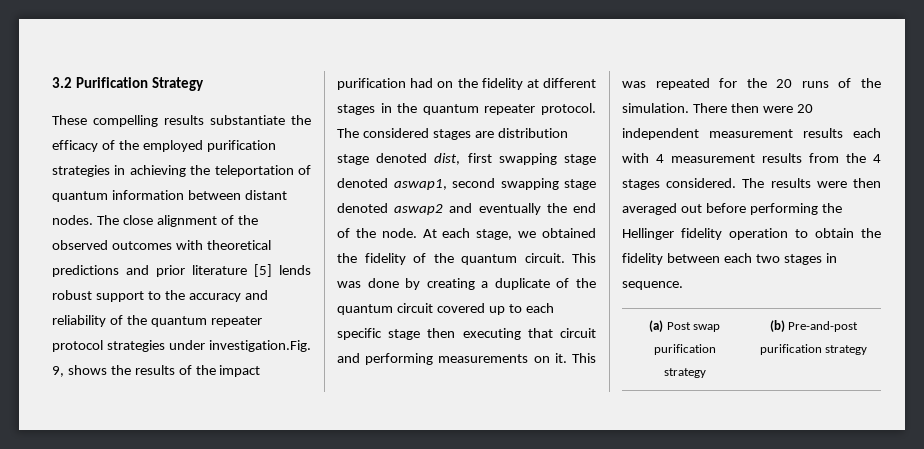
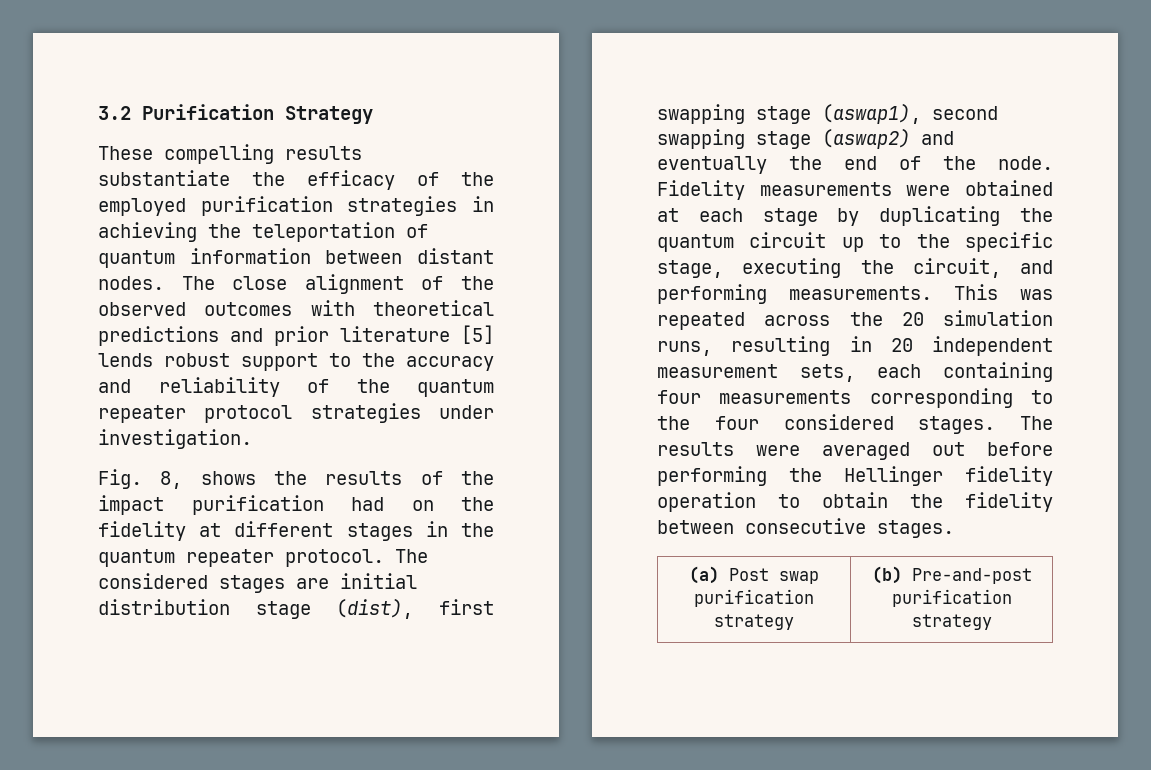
- The close alignment of the observed outcomes with theoretical predictions and prior literature [5] lends robust support to the accuracy and reliability of the quantum repeater protocol strategies under investigation.Fig. 9, shows the results of the impact purification had on the fidelity at different stages in the quantum repeater protocol.
+ The close alignment of the observed outcomes with theoretical predictions and prior literature [5] lends robust support to the accuracy and reliability of the quantum repeater protocol strategies under investigation.
+ Fig. 8, shows the results of the impact purification had on the fidelity at different stages in the quantum repeater protocol.
- The considered stages are distribution stage denoted dist, first swapping stage denoted aswap1, second swapping stage denoted aswap2 and eventually the end of the node.
+ The considered stages are initial distribution stage (dist), first swapping stage (aswap1), second swapping stage (aswap2) and eventually the end of the node.
- At each stage, we obtained the fidelity of the quantum circuit. This was done by creating a duplicate of the quantum circuit covered up to each specific stage then executing that circuit and performing measurements on it.
+ Fidelity measurements were obtained at each stage by duplicating the quantum circuit up to the specific stage, executing the circuit, and performing measurements.
- This was repeated for the 20 runs of the simulation. There then were 20 independent measurement results each with 4 measurement results from the 4 stages considered.
+ This was repeated across the 20 simulation runs, resulting in 20 independent measurement sets, each containing four measurements corresponding to the four considered stages.
- The results were then averaged out before performing the Hellinger fidelity operation to obtain the fidelity between each two stages in sequence.
+ The results were averaged out before performing the Hellinger fidelity operation to obtain the fidelity between consecutive stages.

